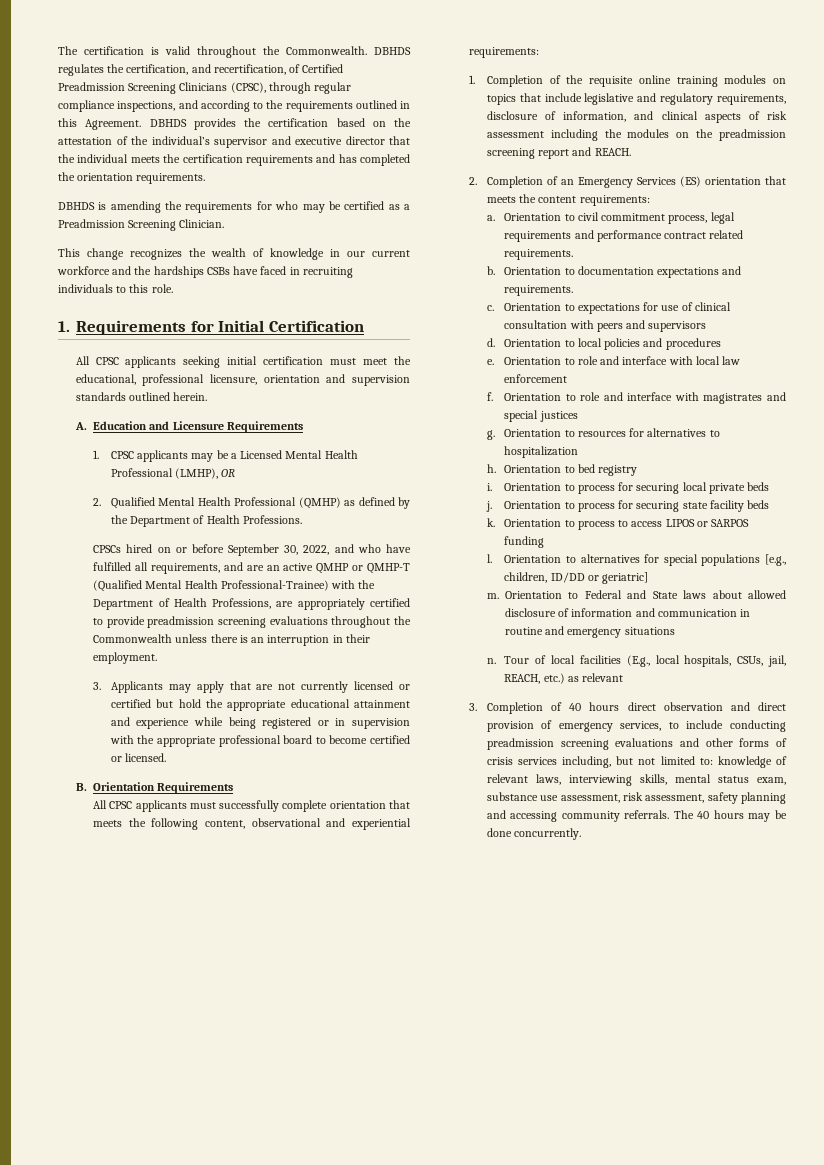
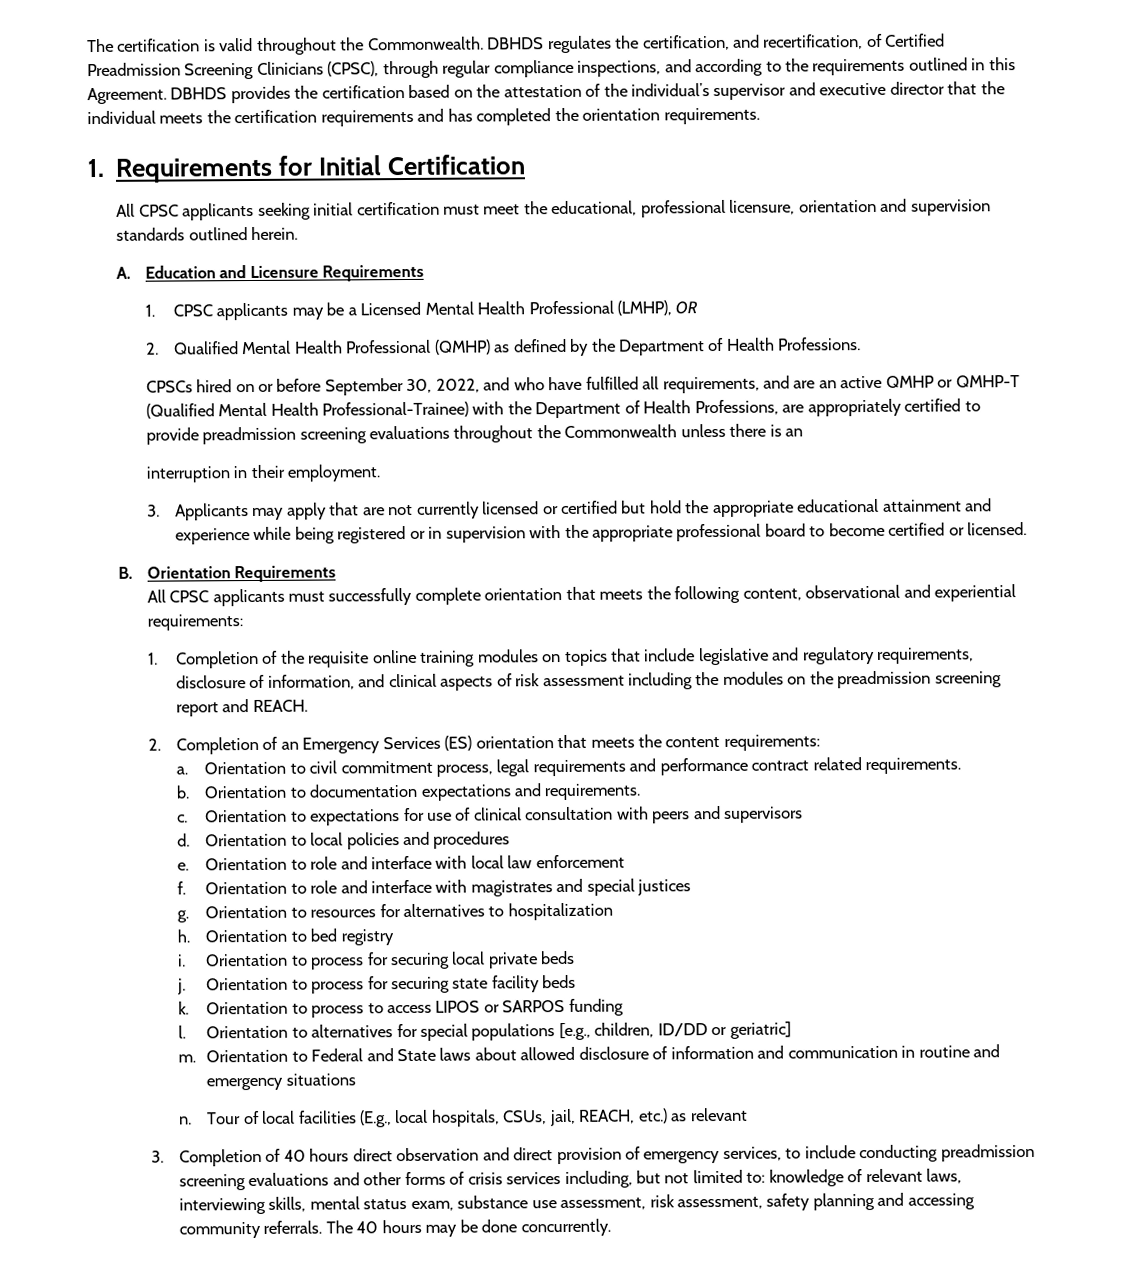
- DBHDS is amending the requirements for who may be certified as a Preadmission Screening Clinician.
- This change recognizes the wealth of knowledge in our current workforce and the hardships CSBs have faced in recruiting individuals to this role.
- CPSCs hired on or before September 30, 2022, and who have fulfilled all requirements, and are an active QMHP or QMHP-T (Qualified Mental Health Professional-Trainee) with the Department of Health Professions, are appropriately certified to provide preadmission screening evaluations throughout the Commonwealth unless there is an interruption in their employment.
+ CPSCs hired on or before September 30, 2022, and who have fulfilled all requirements, and are an active QMHP or QMHP-T (Qualified Mental Health Professional-Trainee) with the Department of Health Professions, are appropriately certified to provide preadmission screening evaluations throughout the Commonwealth unless there is an
+ interruption in their employment.

